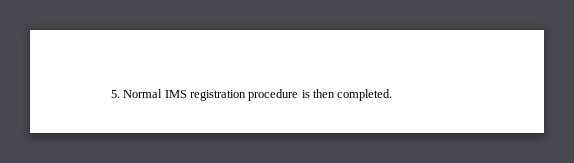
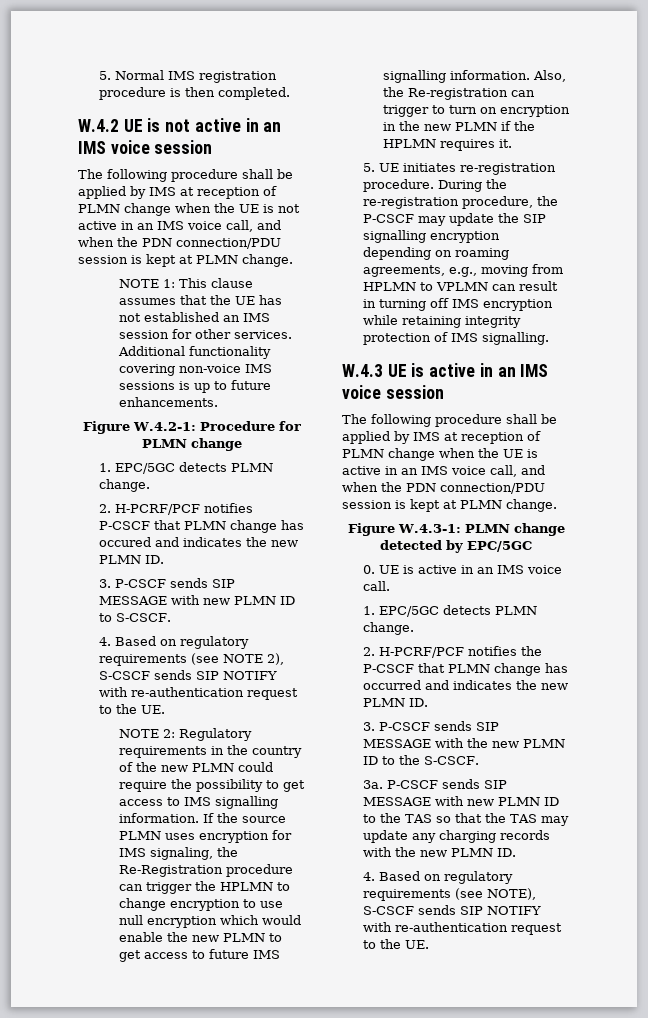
+ W.4.2 UE is not active in an IMS voice session
+ The following procedure shall be applied by IMS at reception of PLMN change when the UE is not active in an IMS voice call, and when the PDN connection/PDU session is kept at PLMN change.
+ NOTE 1: This clause assumes that the UE has not established an IMS session for other services. Additional functionality covering non-voice IMS sessions is up to future enhancements.
+ Figure W.4.2-1: Procedure for PLMN change
+ 1. EPC/5GC detects PLMN change.
+ 2. H-PCRF/PCF notifies P-CSCF that PLMN change has occured and indicates the new PLMN ID.
+ 3. P-CSCF sends SIP MESSAGE with new PLMN ID to S-CSCF.
+ 4. Based on regulatory requirements (see NOTE 2), S-CSCF sends SIP NOTIFY with re-authentication request to the UE.
+ NOTE 2: Regulatory requirements in the country of the new PLMN could require the possibility to get access to IMS signalling information. If the source PLMN uses encryption for IMS signaling, the Re-Registration procedure can trigger the HPLMN to change encryption to use null encryption which would enable the new PLMN to get access to future IMS signalling information. Also, the Re-registration can trigger to turn on encryption in the new PLMN if the HPLMN requires it.
+ 5. UE initiates re-registration procedure. During the re-registration procedure, the P-CSCF may update the SIP signalling encryption depending on roaming agreements, e.g., moving from HPLMN to VPLMN can result in turning off IMS encryption while retaining integrity protection of IMS signalling.
+ W.4.3 UE is active in an IMS voice session
+ The following procedure shall be applied by IMS at reception of PLMN change when the UE is active in an IMS voice call, and when the PDN connection/PDU session is kept at PLMN change.
+ Figure W.4.3-1: PLMN change detected by EPC/5GC
+ 0. UE is active in an IMS voice call.
+ 1. EPC/5GC detects PLMN change.
+ 2. H-PCRF/PCF notifies the P-CSCF that PLMN change has occurred and indicates the new PLMN ID.
+ 3. P-CSCF sends SIP MESSAGE with the new PLMN ID to the S-CSCF.
+ 3a. P-CSCF sends SIP MESSAGE with new PLMN ID to the TAS so that the TAS may update any charging records with the new PLMN ID.
+ 4. Based on regulatory requirements (see NOTE), S-CSCF sends SIP NOTIFY with re-authentication request to the UE.

